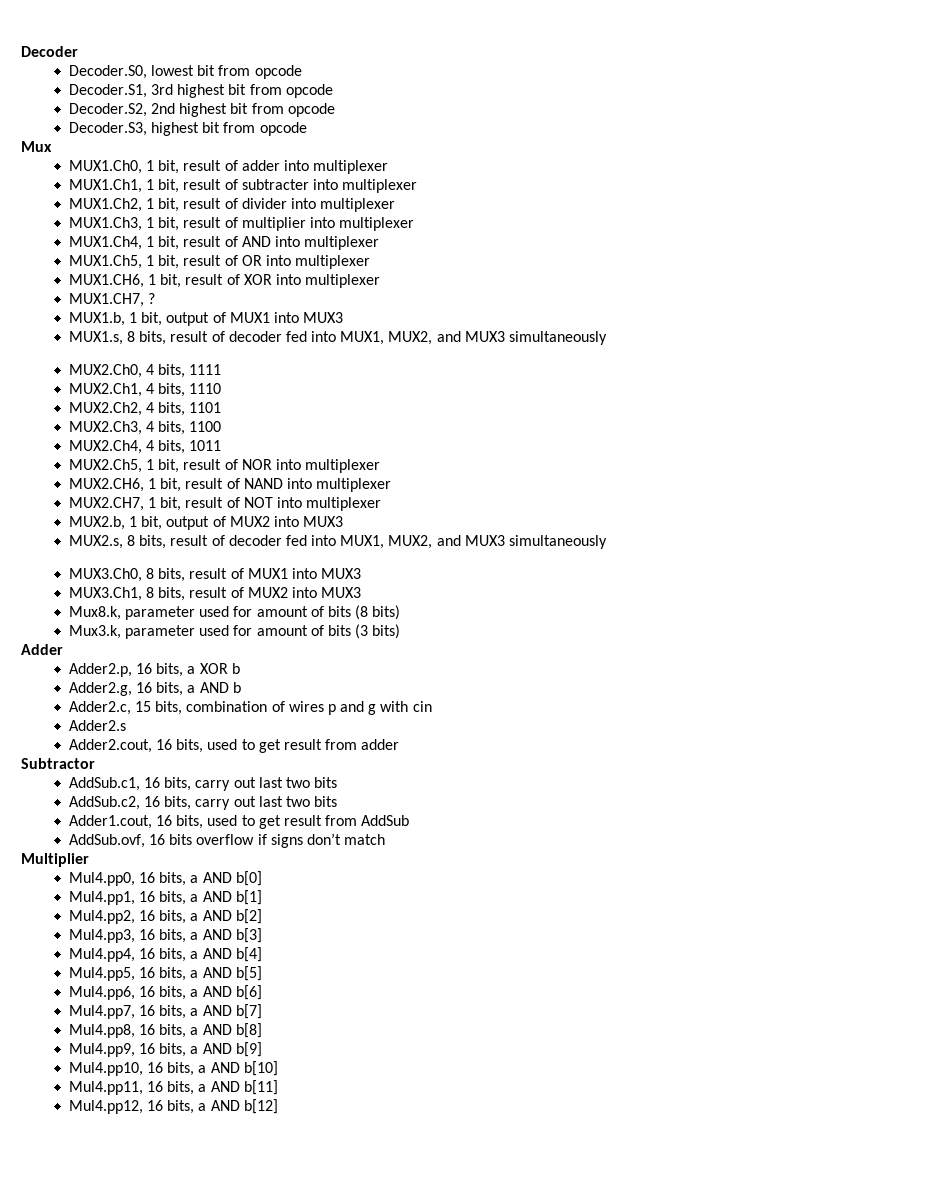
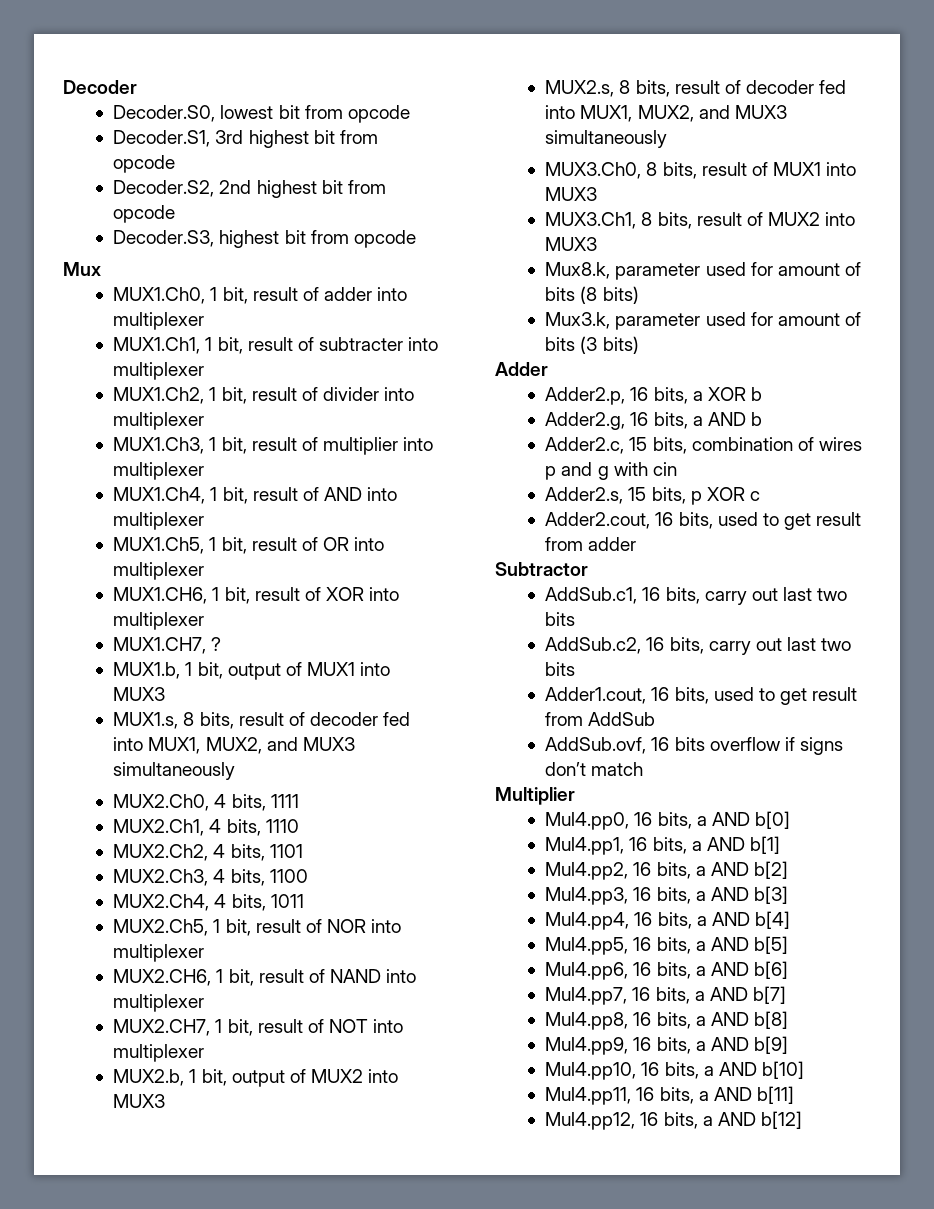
- Adder2.s
+ Adder2.s, 15 bits, p XOR c

